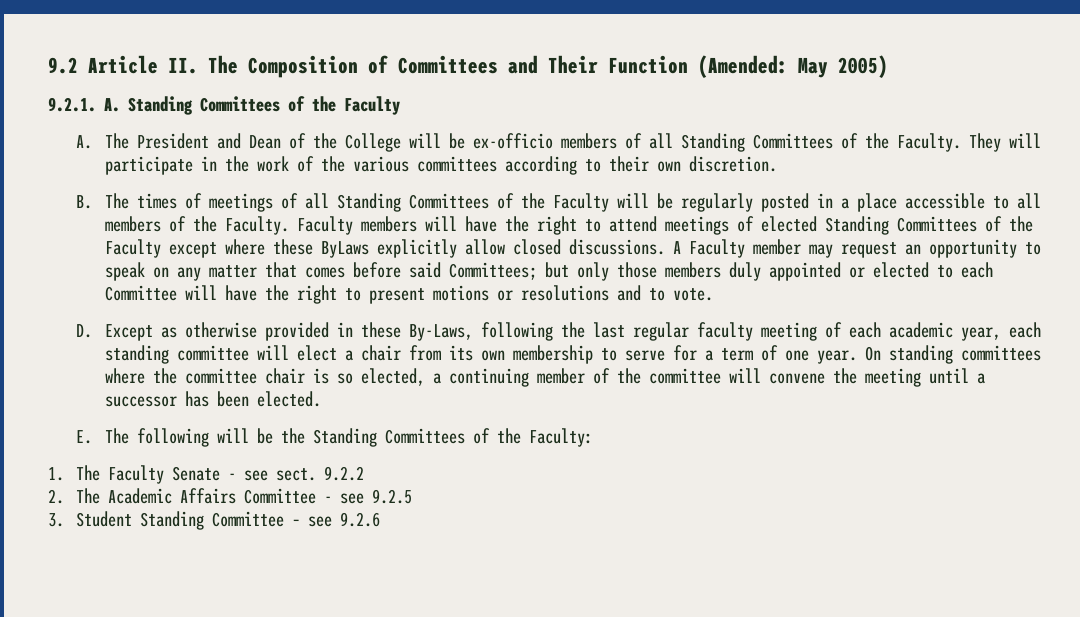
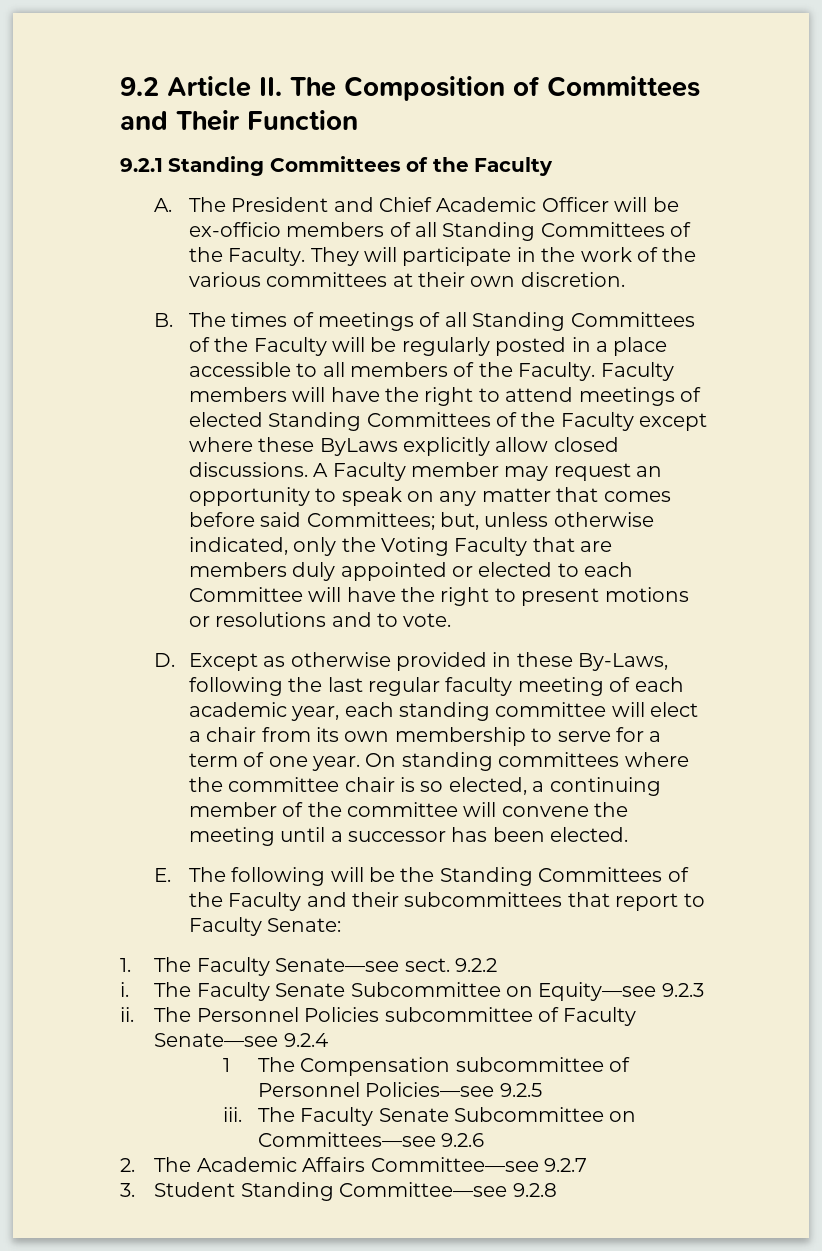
- 9.2 Article II. The Composition of Committees and Their Function (Amended: May 2005)
- 9.2.1. A. Standing Committees of the Faculty
+ 9.2 Article II. The Composition of Committees and Their Function
+ 9.2.1 Standing Committees of the Faculty
- A. The President and Dean of the College will be ex-officio members of all Standing Committees of the Faculty.
+ A. The President and Chief Academic Officer will be ex-officio members of all Standing Committees of the Faculty.
- They will participate in the work of the various committees according to their own discretion.
+ They will participate in the work of the various committees at their own discretion.
- A Faculty member may request an opportunity to speak on any matter that comes before said Committees; but only those members duly appointed or elected to each Committee will have the right to present motions or resolutions and to vote.
+ A Faculty member may request an opportunity to speak on any matter that comes before said Committees; but, unless otherwise indicated, only the Voting Faculty that are members duly appointed or elected to each Committee will have the right to present motions or resolutions and to vote.
- E. The following will be the Standing Committees of the Faculty:
- 1. The Faculty Senate - see sect. 9.2.2
+ E. The following will be the Standing Committees of the Faculty and their subcommittees that report to Faculty Senate:
+ 1. The Faculty Senate—see sect. 9.2.2
+ i. The Faculty Senate Subcommittee on Equity—see 9.2.3
+ ii. The Personnel Policies subcommittee of Faculty Senate—see 9.2.4
+ 1 The Compensation subcommittee of Personnel Policies—see 9.2.5
+ iii. The Faculty Senate Subcommittee on Committees—see 9.2.6
- 2. The Academic Affairs Committee - see 9.2.5
+ 2. The Academic Affairs Committee—see 9.2.7
- 3. Student Standing Committee – see 9.2.6
+ 3. Student Standing Committee—see 9.2.8

